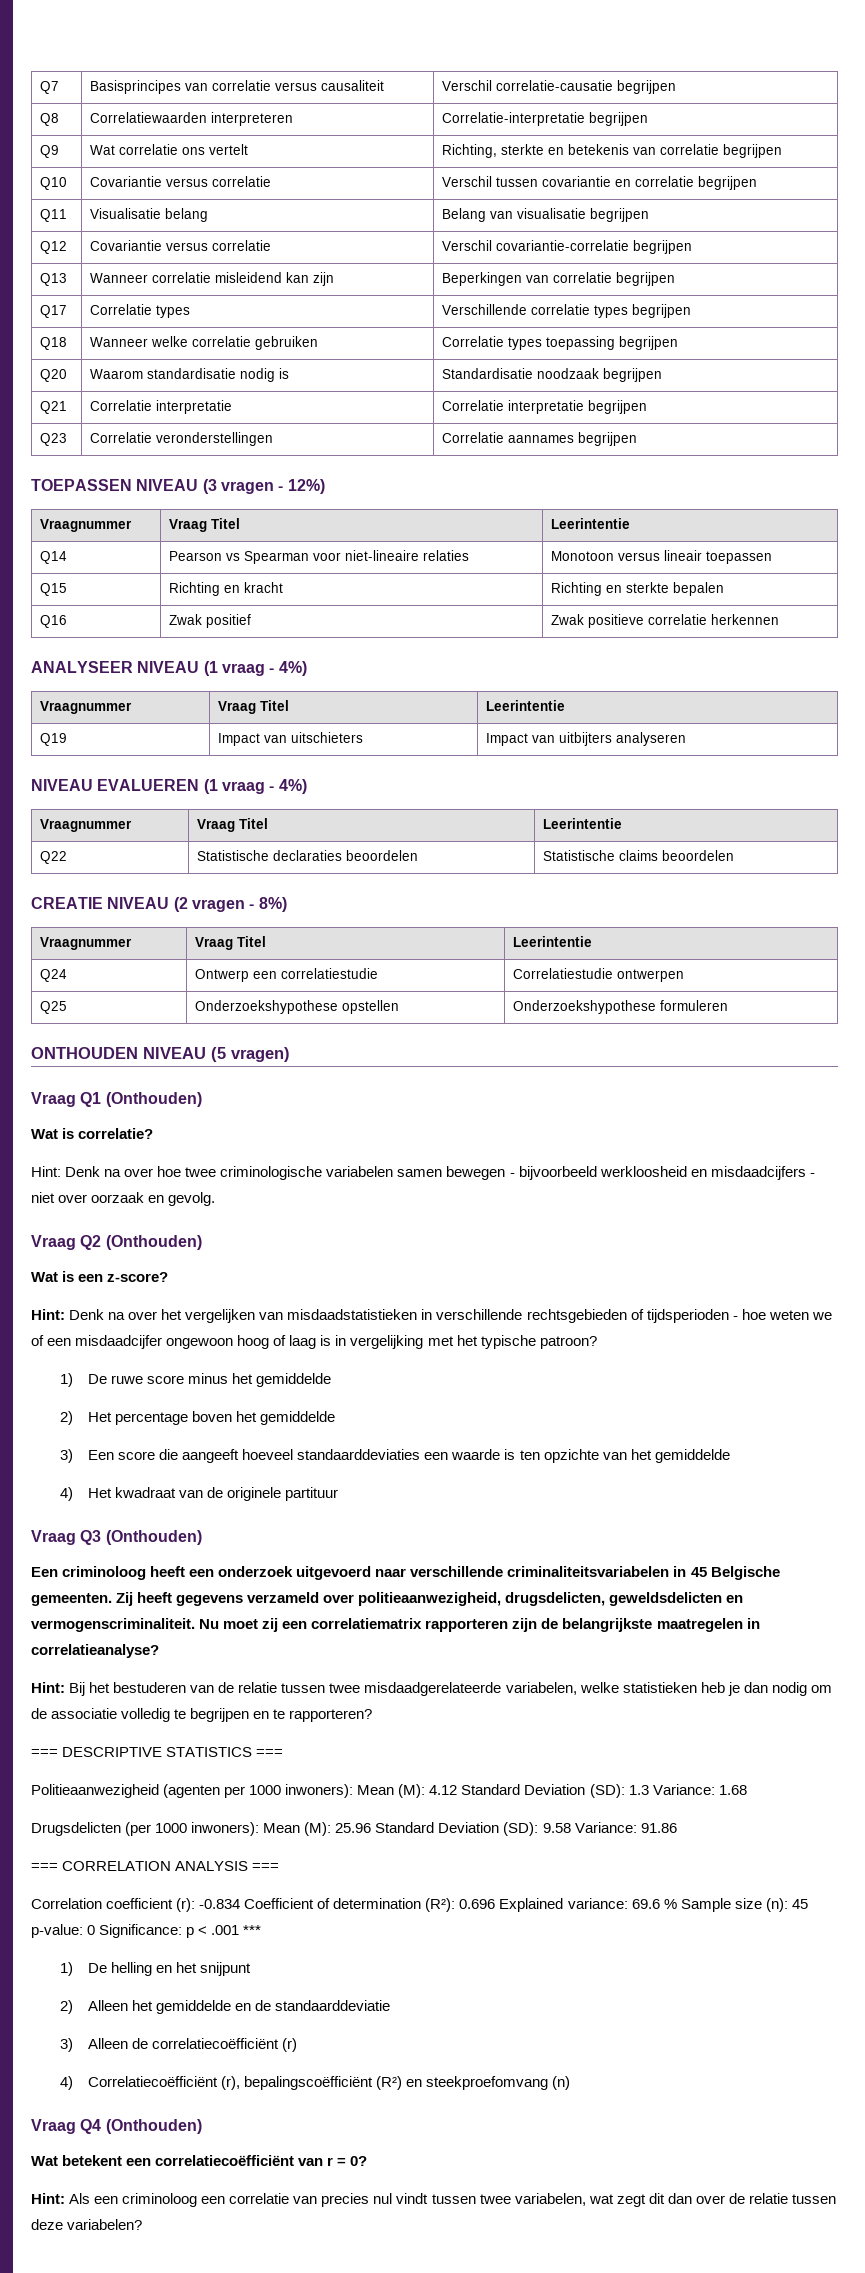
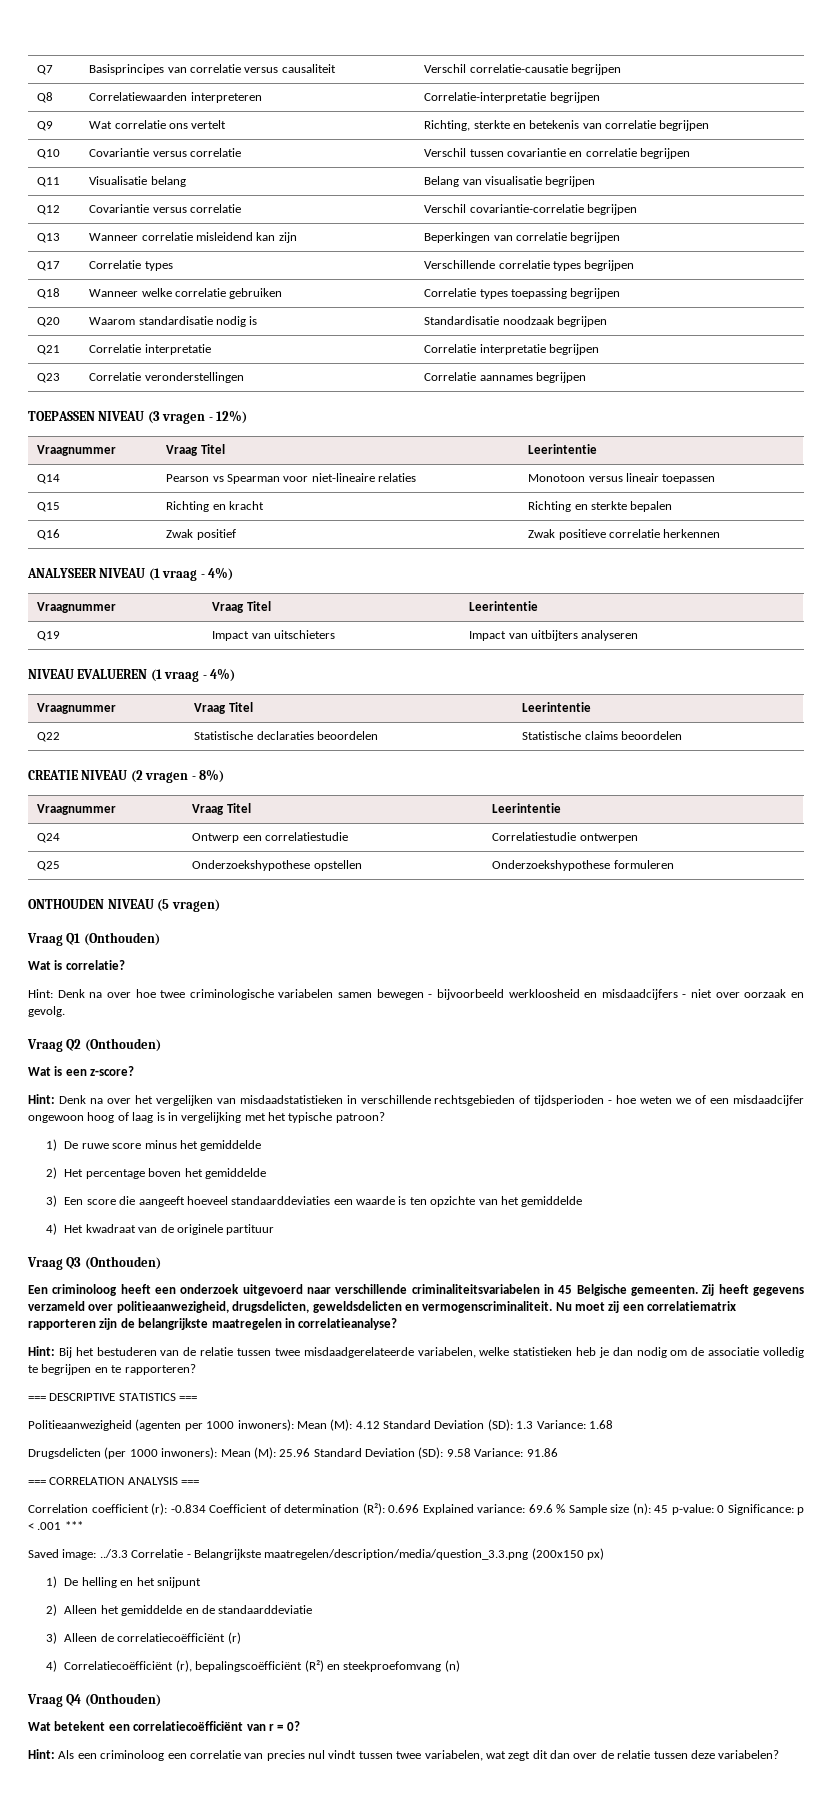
+ Saved image: ../3.3 Correlatie - Belangrijkste maatregelen/description/media/question_3.3.png (200x150 px)

